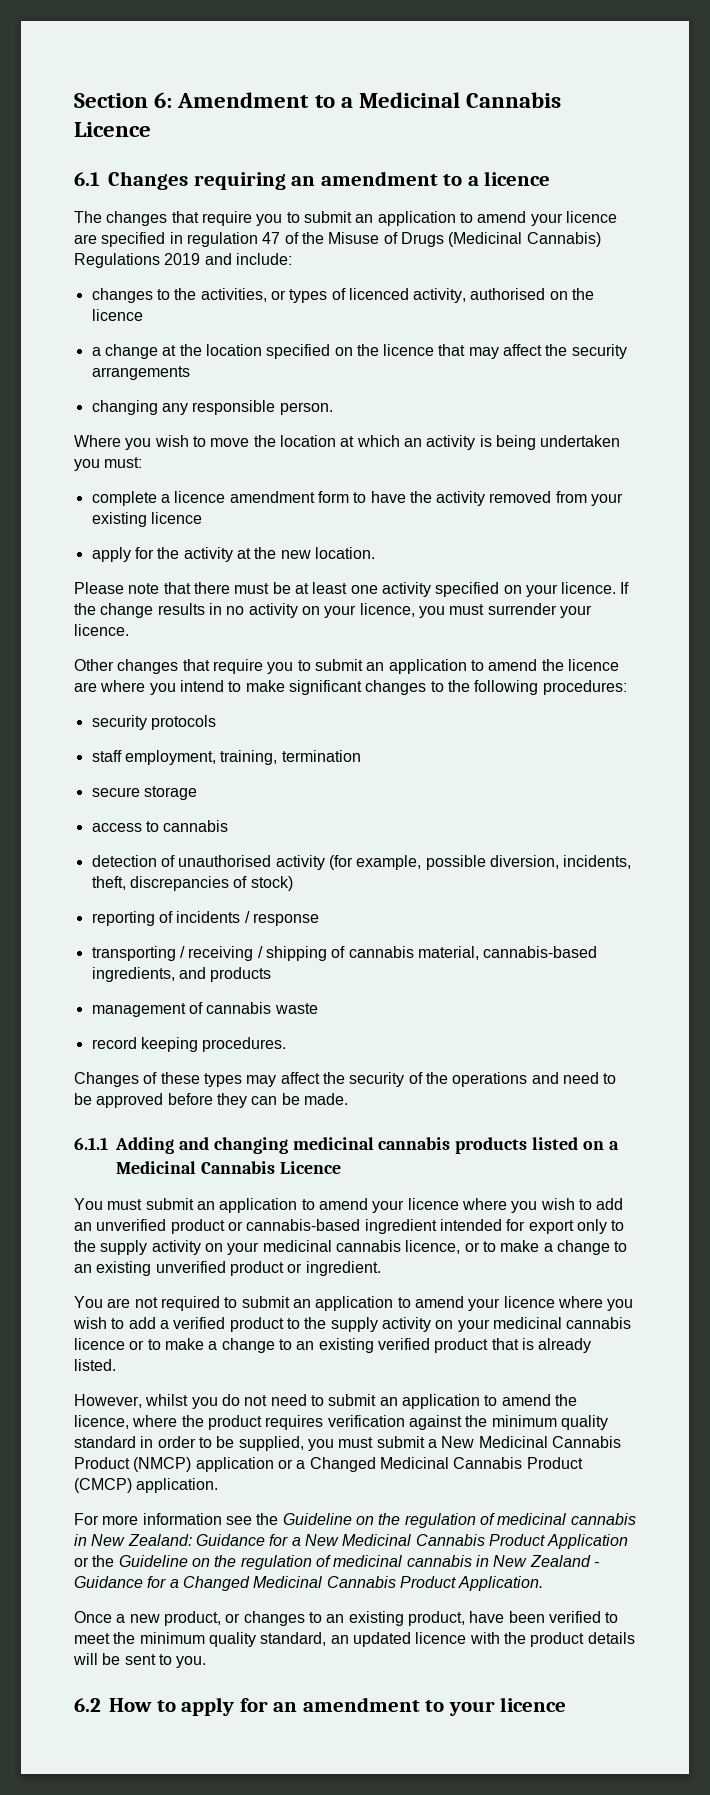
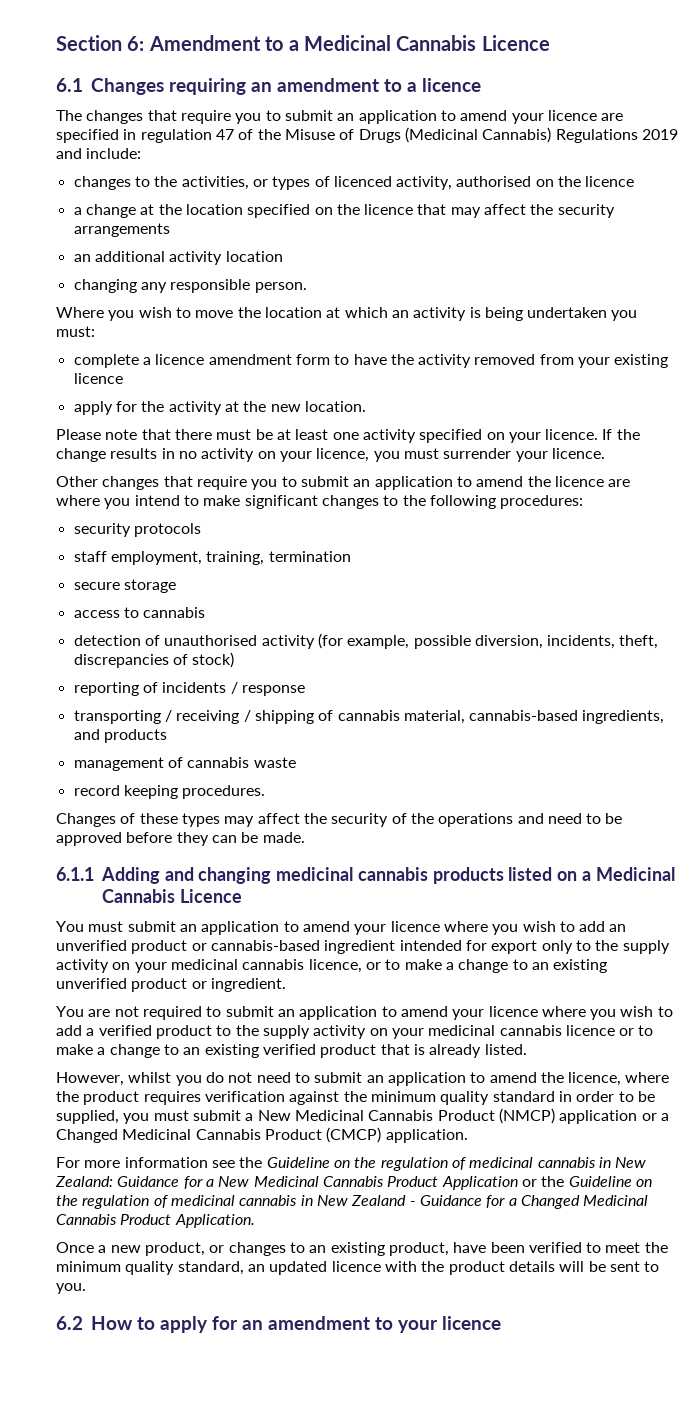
+ an additional activity location

